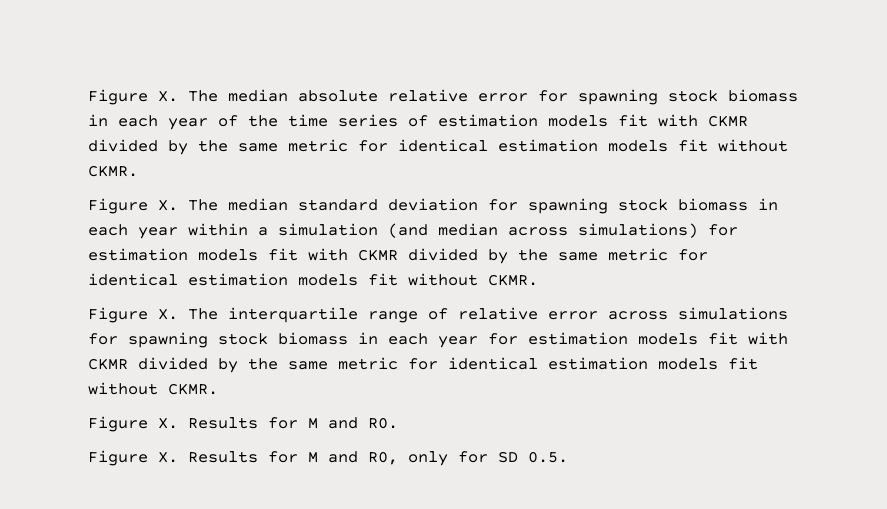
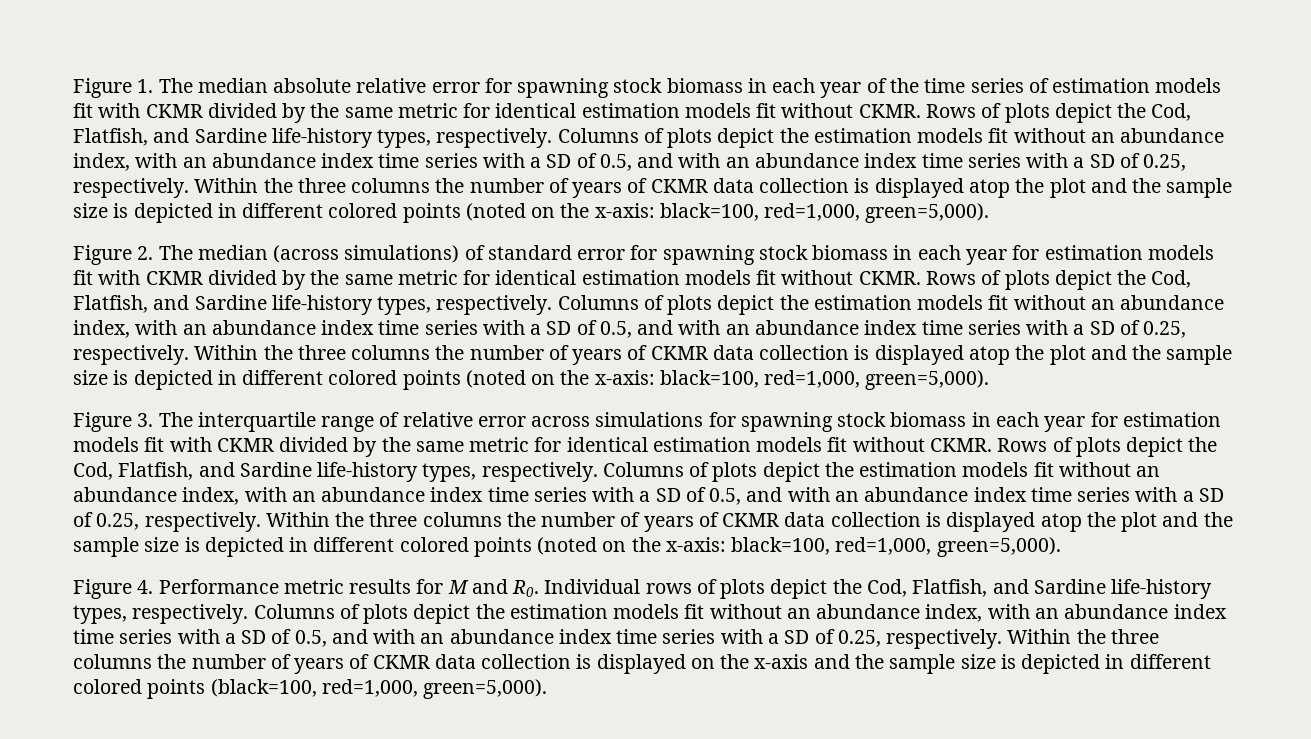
- Figure X. The median absolute relative error for spawning stock biomass in each year of the time series of estimation models fit with CKMR divided by the same metric for identical estimation models fit without CKMR.
- Figure X. The median standard deviation for spawning stock biomass in each year within a simulation (and median across simulations) for estimation models fit with CKMR divided by the same metric for identical estimation models fit without CKMR.
- Figure X. The interquartile range of relative error across simulations for spawning stock biomass in each year for estimation models fit with CKMR divided by the same metric for identical estimation models fit without CKMR.
- Figure X. Results for M and R0.
- Figure X. Results for M and R0, only for SD 0.5.
+ Figure 1. The median absolute relative error for spawning stock biomass in each year of the time series of estimation models fit with CKMR divided by the same metric for identical estimation models fit without CKMR. Rows of plots depict the Cod, Flatfish, and Sardine life-history types, respectively. Columns of plots depict the estimation models fit without an abundance index, with an abundance index time series with a SD of 0.5, and with an abundance index time series with a SD of 0.25, respectively. Within the three columns the number of years of CKMR data collection is displayed atop the plot and the sample size is depicted in different colored points (noted on the x-axis: black=100, red=1,000, green=5,000).
+ Figure 2. The median (across simulations) of standard error for spawning stock biomass in each year for estimation models fit with CKMR divided by the same metric for identical estimation models fit without CKMR. Rows of plots depict the Cod, Flatfish, and Sardine life-history types, respectively. Columns of plots depict the estimation models fit without an abundance index, with an abundance index time series with a SD of 0.5, and with an abundance index time series with a SD of 0.25, respectively. Within the three columns the number of years of CKMR data collection is displayed atop the plot and the sample size is depicted in different colored points (noted on the x-axis: black=100, red=1,000, green=5,000).
+ Figure 3. The interquartile range of relative error across simulations for spawning stock biomass in each year for estimation models fit with CKMR divided by the same metric for identical estimation models fit without CKMR. Rows of plots depict the Cod, Flatfish, and Sardine life-history types, respectively. Columns of plots depict the estimation models fit without an abundance index, with an abundance index time series with a SD of 0.5, and with an abundance index time series with a SD of 0.25, respectively. Within the three columns the number of years of CKMR data collection is displayed atop the plot and the sample size is depicted in different colored points (noted on the x-axis: black=100, red=1,000, green=5,000).
+ Figure 4. Performance metric results for M and R0. Individual rows of plots depict the Cod, Flatfish, and Sardine life-history types, respectively. Columns of plots depict the estimation models fit without an abundance index, with an abundance index time series with a SD of 0.5, and with an abundance index time series with a SD of 0.25, respectively. Within the three columns the number of years of CKMR data collection is displayed on the x-axis and the sample size is depicted in different colored points (black=100, red=1,000, green=5,000).

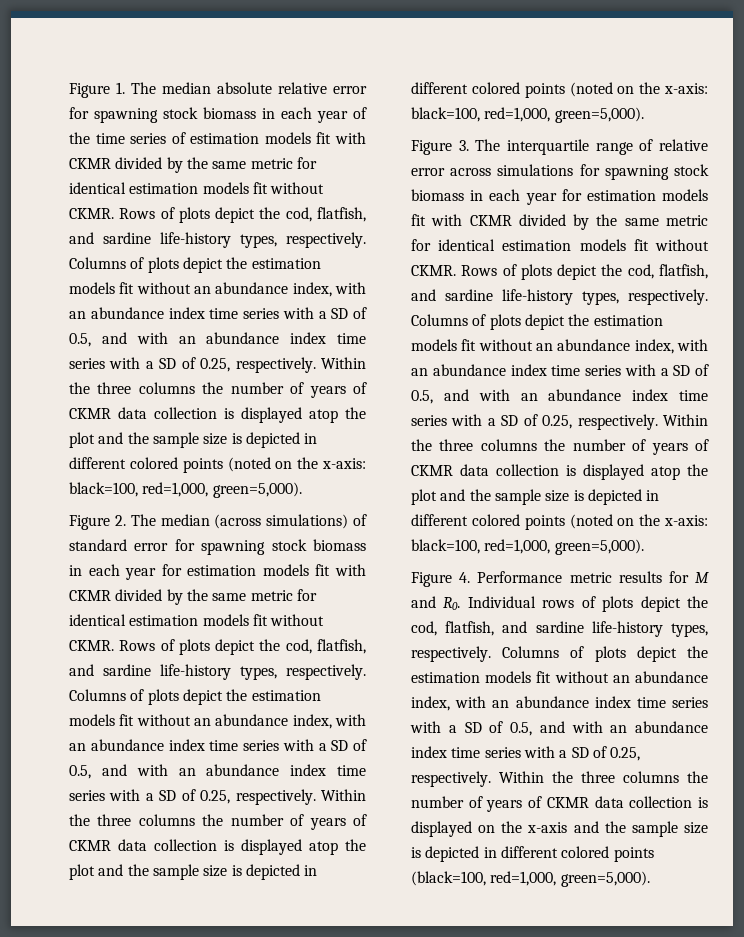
- Figure 1. The median absolute relative error for spawning stock biomass in each year of the time series of estimation models fit with CKMR divided by the same metric for identical estimation models fit without CKMR. Rows of plots depict the Cod, Flatfish, and Sardine life-history types, respectively.
+ Figure 1. The median absolute relative error for spawning stock biomass in each year of the time series of estimation models fit with CKMR divided by the same metric for identical estimation models fit without CKMR. Rows of plots depict the cod, flatfish, and sardine life-history types, respectively.
- Figure 2. The median (across simulations) of standard error for spawning stock biomass in each year for estimation models fit with CKMR divided by the same metric for identical estimation models fit without CKMR. Rows of plots depict the Cod, Flatfish, and Sardine life-history types, respectively.
+ Figure 2. The median (across simulations) of standard error for spawning stock biomass in each year for estimation models fit with CKMR divided by the same metric for identical estimation models fit without CKMR. Rows of plots depict the cod, flatfish, and sardine life-history types, respectively.
- Figure 3. The interquartile range of relative error across simulations for spawning stock biomass in each year for estimation models fit with CKMR divided by the same metric for identical estimation models fit without CKMR. Rows of plots depict the Cod, Flatfish, and Sardine life-history types, respectively.
+ Figure 3. The interquartile range of relative error across simulations for spawning stock biomass in each year for estimation models fit with CKMR divided by the same metric for identical estimation models fit without CKMR. Rows of plots depict the cod, flatfish, and sardine life-history types, respectively.
- Figure 4. Performance metric results for M and R0. Individual rows of plots depict the Cod, Flatfish, and Sardine life-history types, respectively.
+ Figure 4. Performance metric results for M and R0. Individual rows of plots depict the cod, flatfish, and sardine life-history types, respectively.

